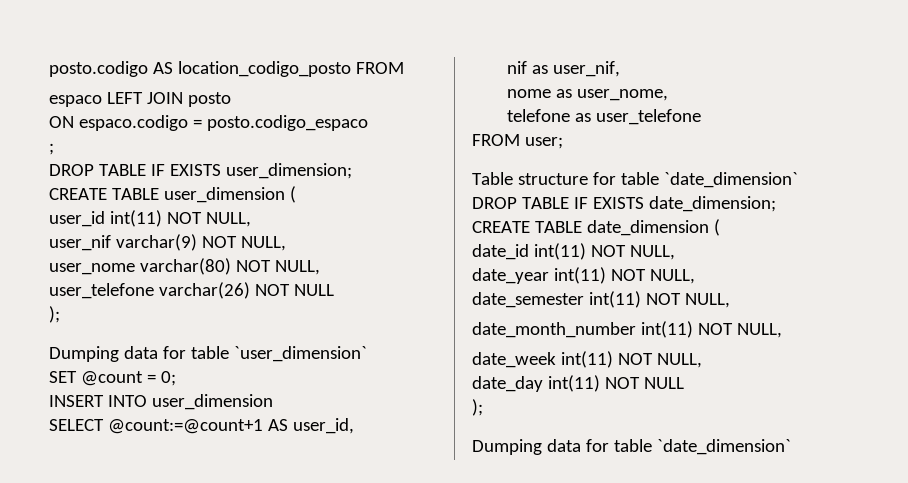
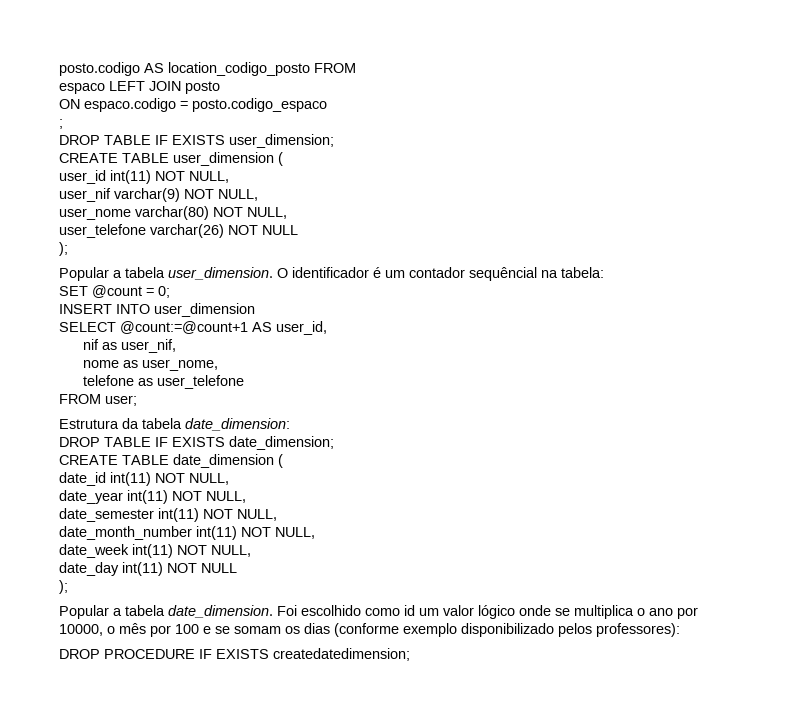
- Dumping data for table `user_dimension`
+ Popular a tabela user_dimension. O identificador é um contador sequêncial na tabela:
- Table structure for table `date_dimension`
+ Estrutura da tabela date_dimension:
- Dumping data for table `date_dimension`
+ Popular a tabela date_dimension. Foi escolhido como id um valor lógico onde se multiplica o ano por 10000, o mês por 100 e se somam os dias (conforme exemplo disponibilizado pelos professores):
+ DROP PROCEDURE IF EXISTS createdatedimension;

